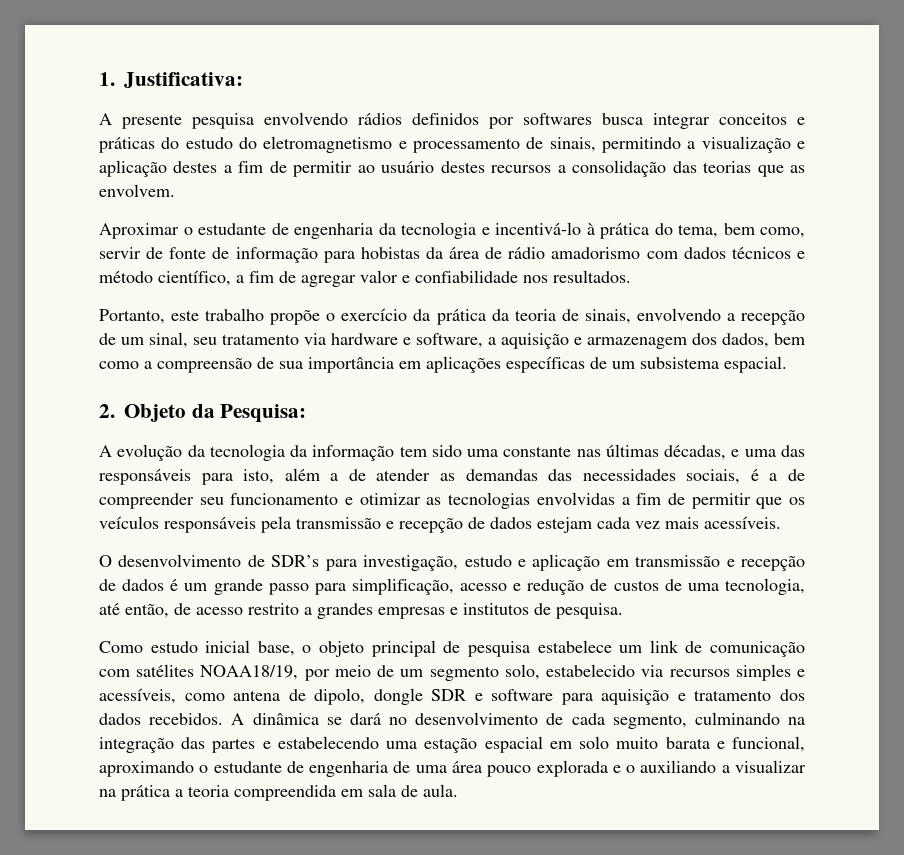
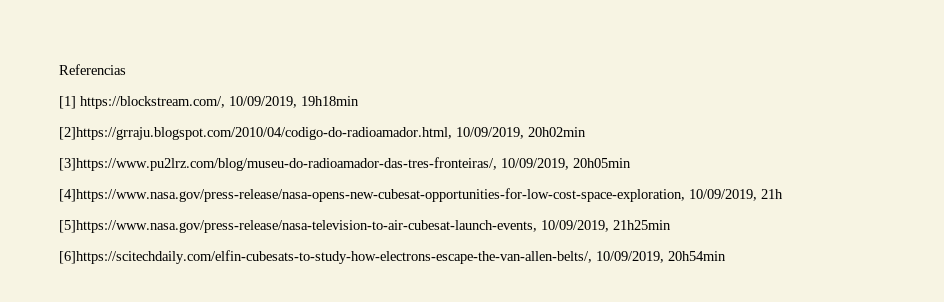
- 1. Justificativa:
- A presente pesquisa envolvendo rádios definidos por softwares busca integrar conceitos e práticas do estudo do eletromagnetismo e processamento de sinais, permitindo a visualização e aplicação destes a fim de permitir ao usuário destes recursos a consolidação das teorias que as envolvem.
- Aproximar o estudante de engenharia da tecnologia e incentivá-lo à prática do tema, bem como, servir de fonte de informação para hobistas da área de rádio amadorismo com dados técnicos e método científico, a fim de agregar valor e confiabilidade nos resultados.
- Portanto, este trabalho propõe o exercício da prática da teoria de sinais, envolvendo a recepção de um sinal, seu tratamento via hardware e software, a aquisição e armazenagem dos dados, bem como a compreensão de sua importância em aplicações específicas de um subsistema espacial.
- 2. Objeto da Pesquisa:
- A evolução da tecnologia da informação tem sido uma constante nas últimas décadas, e uma das responsáveis para isto, além a de atender as demandas das necessidades sociais, é a de compreender seu funcionamento e otimizar as tecnologias envolvidas a fim de permitir que os veículos responsáveis pela transmissão e recepção de dados estejam cada vez mais acessíveis.
- O desenvolvimento de SDR’s para investigação, estudo e aplicação em transmissão e recepção de dados é um grande passo para simplificação, acesso e redução de custos de uma tecnologia, até então, de acesso restrito a grandes empresas e institutos de pesquisa.
- Como estudo inicial base, o objeto principal de pesquisa estabelece um link de comunicação com satélites NOAA18/19, por meio de um segmento solo, estabelecido via recursos simples e acessíveis, como antena de dipolo, dongle SDR e software para aquisição e tratamento dos dados recebidos. A dinâmica se dará no desenvolvimento de cada segmento, culminando na integração das partes e estabelecendo uma estação espacial em solo muito barata e funcional, aproximando o estudante de engenharia de uma área pouco explorada e o auxiliando a visualizar na prática a teoria compreendida em sala de aula.
+ Referencias
+ [1] https://blockstream.com/, 10/09/2019, 19h18min
+ [2]https://grraju.blogspot.com/2010/04/codigo-do-radioamador.html, 10/09/2019, 20h02min
+ [3]https://www.pu2lrz.com/blog/museu-do-radioamador-das-tres-fronteiras/, 10/09/2019, 20h05min
+ [4]https://www.nasa.gov/press-release/nasa-opens-new-cubesat-opportunities-for-low-cost-space-exploration, 10/09/2019, 21h
+ [5]https://www.nasa.gov/press-release/nasa-television-to-air-cubesat-launch-events, 10/09/2019, 21h25min
+ [6]https://scitechdaily.com/elfin-cubesats-to-study-how-electrons-escape-the-van-allen-belts/, 10/09/2019, 20h54min

